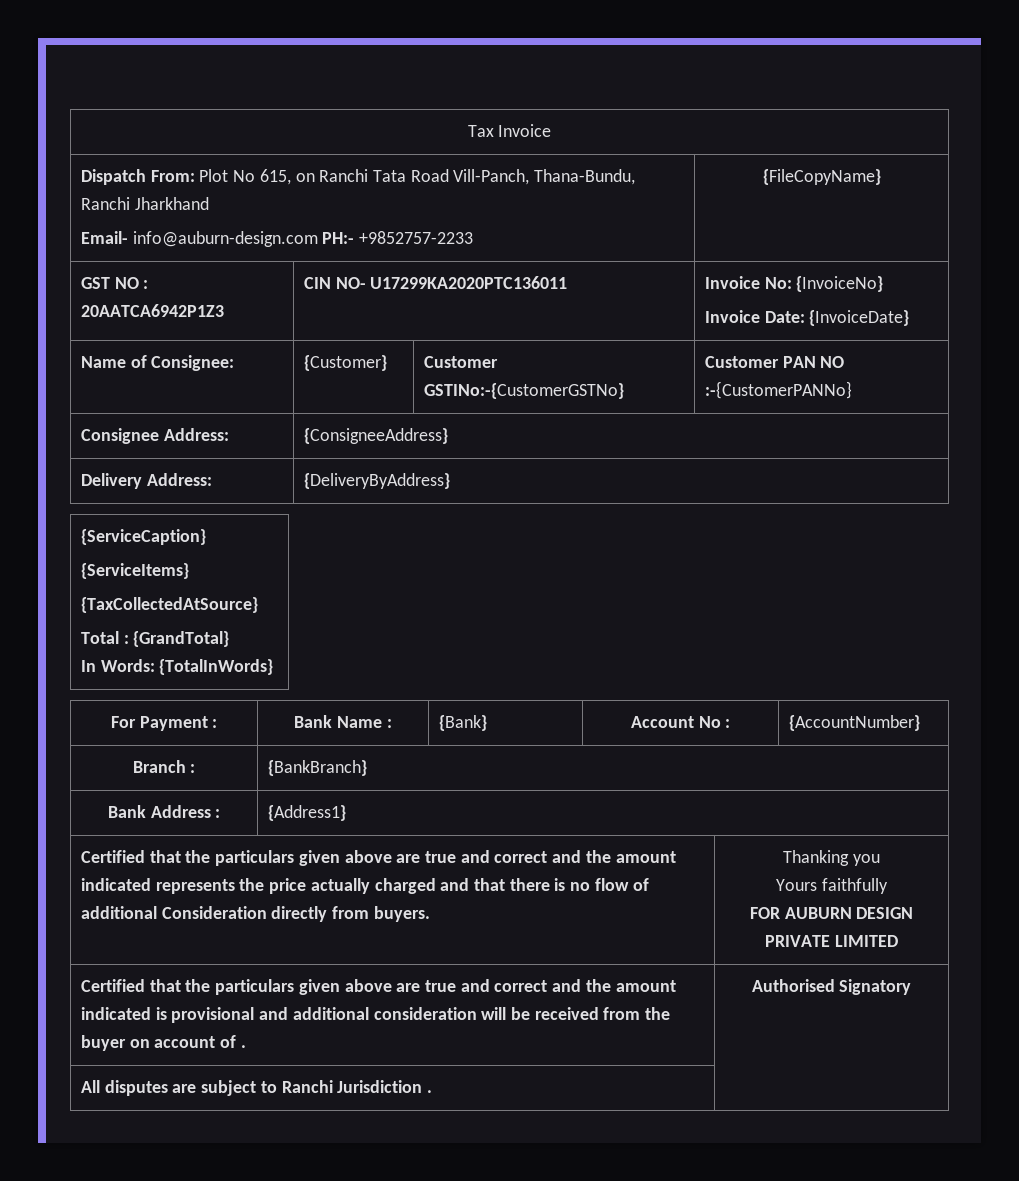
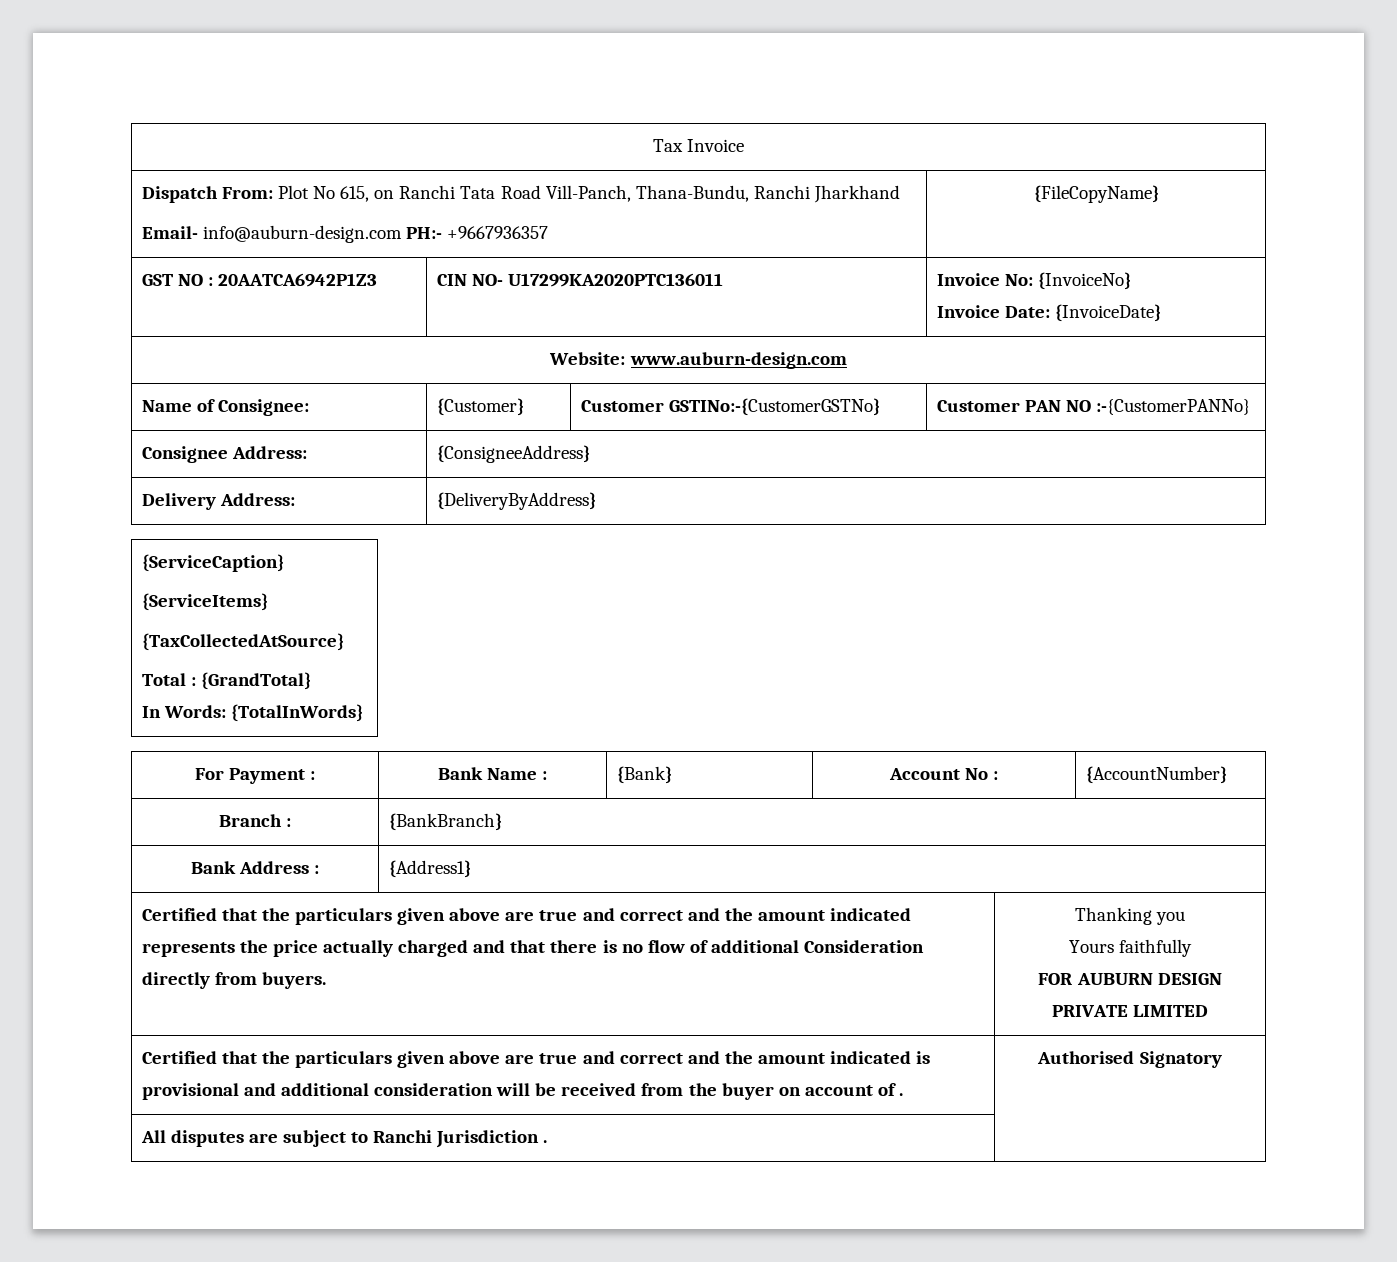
  Dispatch From: Plot No 615, on Ranchi Tata Road Vill-Panch, Thana-Bundu, Ranchi Jharkhand
- Email- info@auburn-design.com PH:- +9852757-2233 | {FileCopyName}
+ Email- info@auburn-design.com PH:- +9667936357 | {FileCopyName}
+ Website: www.auburn-design.com

